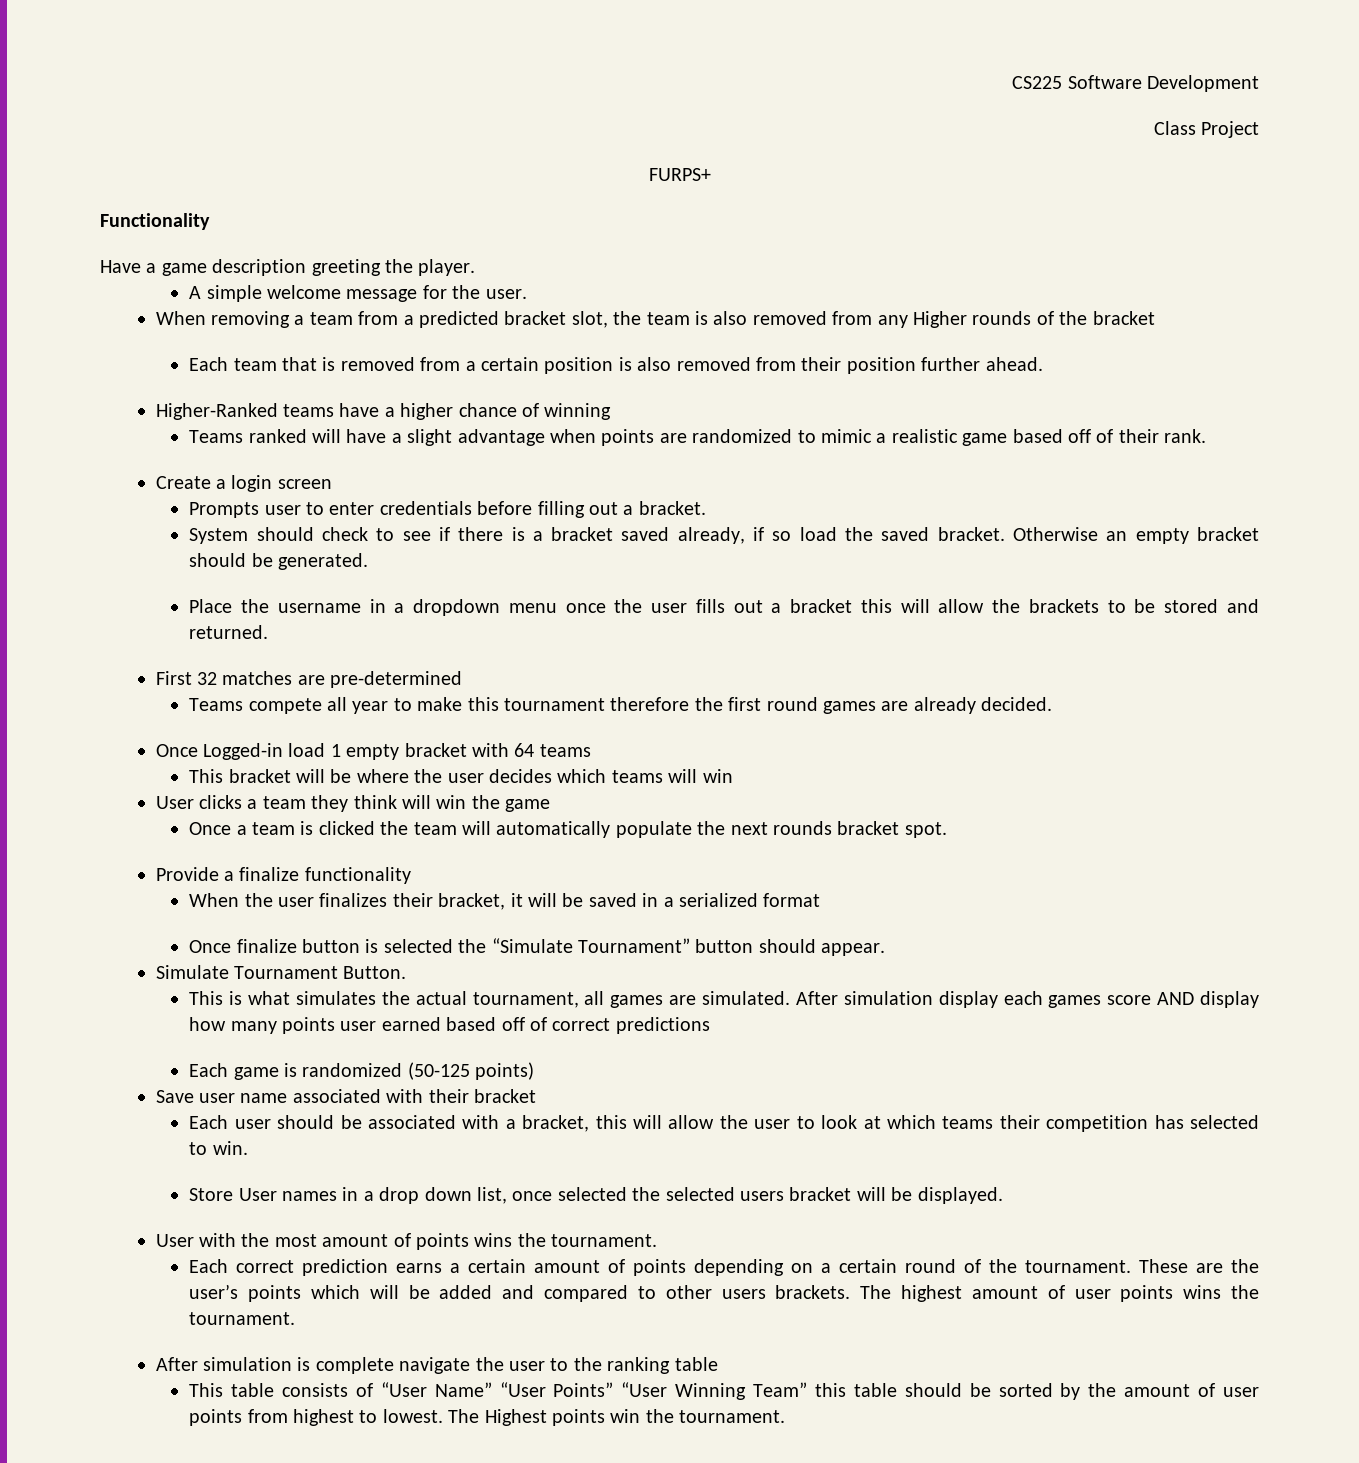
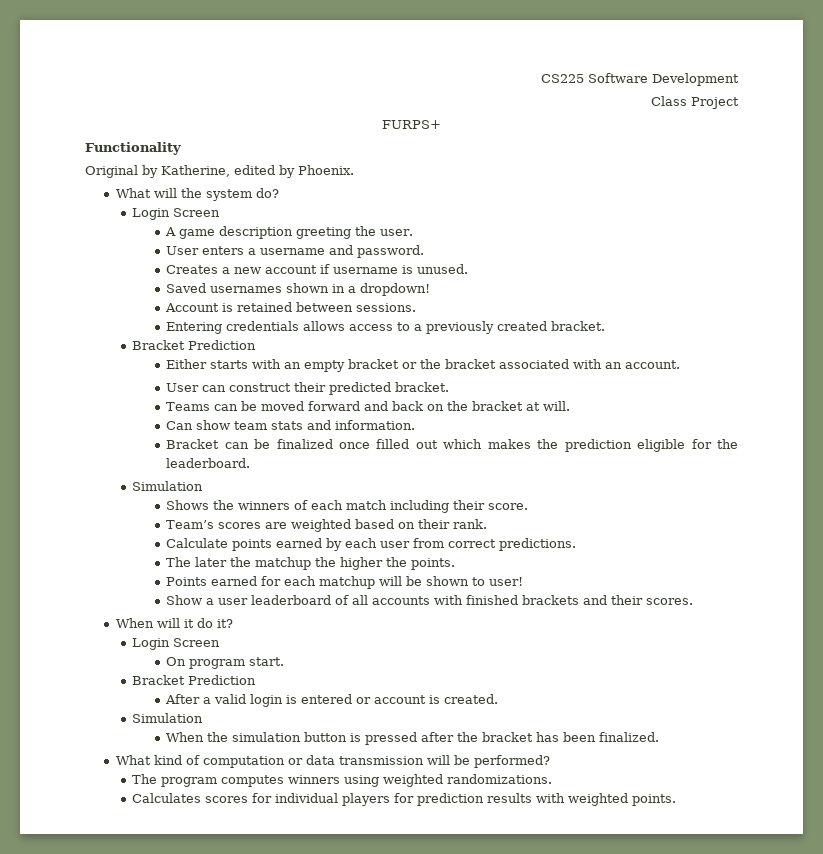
- Have a game description greeting the player.
- A simple welcome message for the user.
- When removing a team from a predicted bracket slot, the team is also removed from any Higher rounds of the bracket
- Each team that is removed from a certain position is also removed from their position further ahead.
- Higher-Ranked teams have a higher chance of winning
- Teams ranked will have a slight advantage when points are randomized to mimic a realistic game based off of their rank.
- Create a login screen
- Prompts user to enter credentials before filling out a bracket.
- System should check to see if there is a bracket saved already, if so load the saved bracket. Otherwise an empty bracket should be generated.
- Place the username in a dropdown menu once the user fills out a bracket this will allow the brackets to be stored and returned.
- First 32 matches are pre-determined
- Teams compete all year to make this tournament therefore the first round games are already decided.
- Once Logged-in load 1 empty bracket with 64 teams
- This bracket will be where the user decides which teams will win
- User clicks a team they think will win the game
- Once a team is clicked the team will automatically populate the next rounds bracket spot.
- Provide a finalize functionality
- When the user finalizes their bracket, it will be saved in a serialized format
- Once finalize button is selected the “Simulate Tournament” button should appear.
- Simulate Tournament Button.
- This is what simulates the actual tournament, all games are simulated. After simulation display each games score AND display how many points user earned based off of correct predictions
- Each game is randomized (50-125 points)
- Save user name associated with their bracket
- Each user should be associated with a bracket, this will allow the user to look at which teams their competition has selected to win.
- Store User names in a drop down list, once selected the selected users bracket will be displayed.
- User with the most amount of points wins the tournament.
- Each correct prediction earns a certain amount of points depending on a certain round of the tournament. These are the user’s points which will be added and compared to other users brackets. The highest amount of user points wins the tournament.
- After simulation is complete navigate the user to the ranking table
- This table consists of “User Name” “User Points” “User Winning Team” this table should be sorted by the amount of user points from highest to lowest. The Highest points win the tournament.
+ Original by Katherine, edited by Phoenix.
+ What will the system do?
+ Login Screen
+ A game description greeting the user.
+ User enters a username and password.
+ Creates a new account if username is unused.
+ Saved usernames shown in a dropdown!
+ Account is retained between sessions.
+ Entering credentials allows access to a previously created bracket.
+ Bracket Prediction
+ Either starts with an empty bracket or the bracket associated with an account.
+ User can construct their predicted bracket.
+ Teams can be moved forward and back on the bracket at will.
+ Can show team stats and information.
+ Bracket can be finalized once filled out which makes the prediction eligible for the leaderboard.
+ Simulation
+ Shows the winners of each match including their score.
+ Team’s scores are weighted based on their rank.
+ Calculate points earned by each user from correct predictions.
+ The later the matchup the higher the points.
+ Points earned for each matchup will be shown to user!
+ Show a user leaderboard of all accounts with finished brackets and their scores.
+ When will it do it?
+ Login Screen
+ On program start.
+ Bracket Prediction
+ After a valid login is entered or account is created.
+ Simulation
+ When the simulation button is pressed after the bracket has been finalized.
+ What kind of computation or data transmission will be performed?
+ The program computes winners using weighted randomizations.
+ Calculates scores for individual players for prediction results with weighted points.

